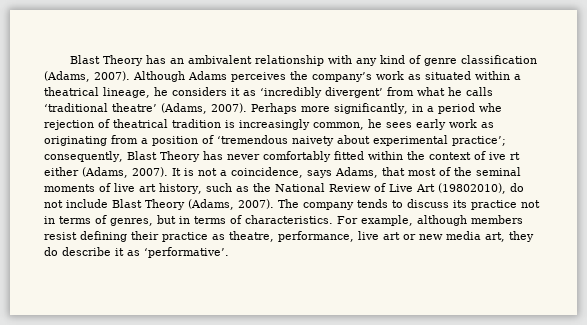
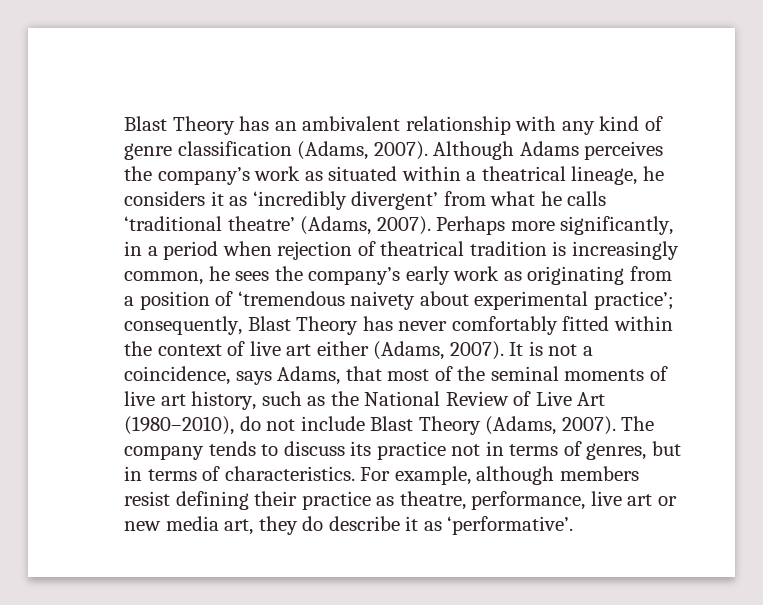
- Perhaps more significantly, in a period whe rejection of theatrical tradition is increasingly common, he sees early work as originating from a position of ‘tremendous naivety about experimental practice’; consequently, Blast Theory has never comfortably fitted within the context of ive rt either (Adams, 2007).
+ Perhaps more significantly, in a period when rejection of theatrical tradition is increasingly common, he sees the company’s early work as originating from a position of ‘tremendous naivety about experimental practice’; consequently, Blast Theory has never comfortably fitted within the context of live art either (Adams, 2007).
- It is not a coincidence, says Adams, that most of the seminal moments of live art history, such as the National Review of Live Art (19802010), do not include Blast Theory (Adams, 2007).
+ It is not a coincidence, says Adams, that most of the seminal moments of live art history, such as the National Review of Live Art (1980–2010), do not include Blast Theory (Adams, 2007).

